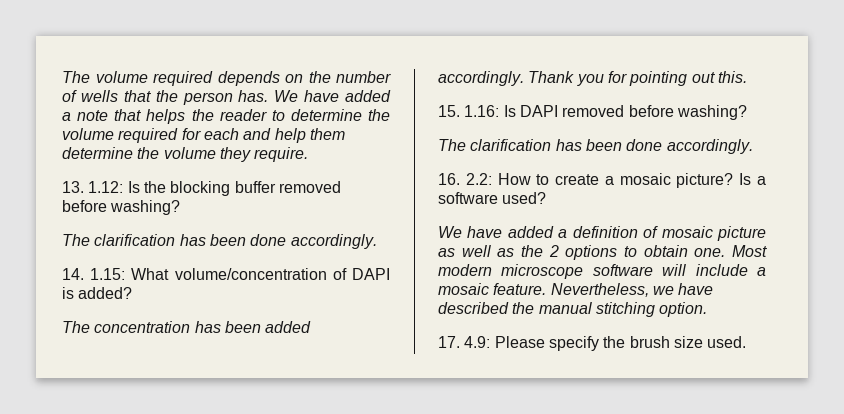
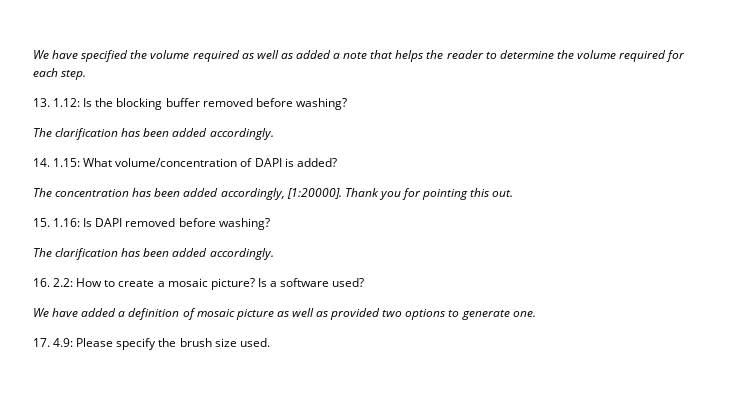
- The volume required depends on the number of wells that the person has. We have added a note that helps the reader to determine the volume required for each and help them determine the volume they require.
+ We have specified the volume required as well as added a note that helps the reader to determine the volume required for each step.
  13. 1.12: Is the blocking buffer removed before washing?
- The clarification has been done accordingly.
+ The clarification has been added accordingly.
- The concentration has been added accordingly.
+ The concentration has been added accordingly, [1:20000].
- Thank you for pointing out this.
+ Thank you for pointing this out.
  15. 1.16: Is DAPI removed before washing?
- The clarification has been done accordingly.
+ The clarification has been added accordingly.
- We have added a definition of mosaic picture as well as the 2 options to obtain one. Most modern microscope software will include a mosaic feature. Nevertheless, we have described the manual stitching option.
+ We have added a definition of mosaic picture as well as provided two options to generate one.

